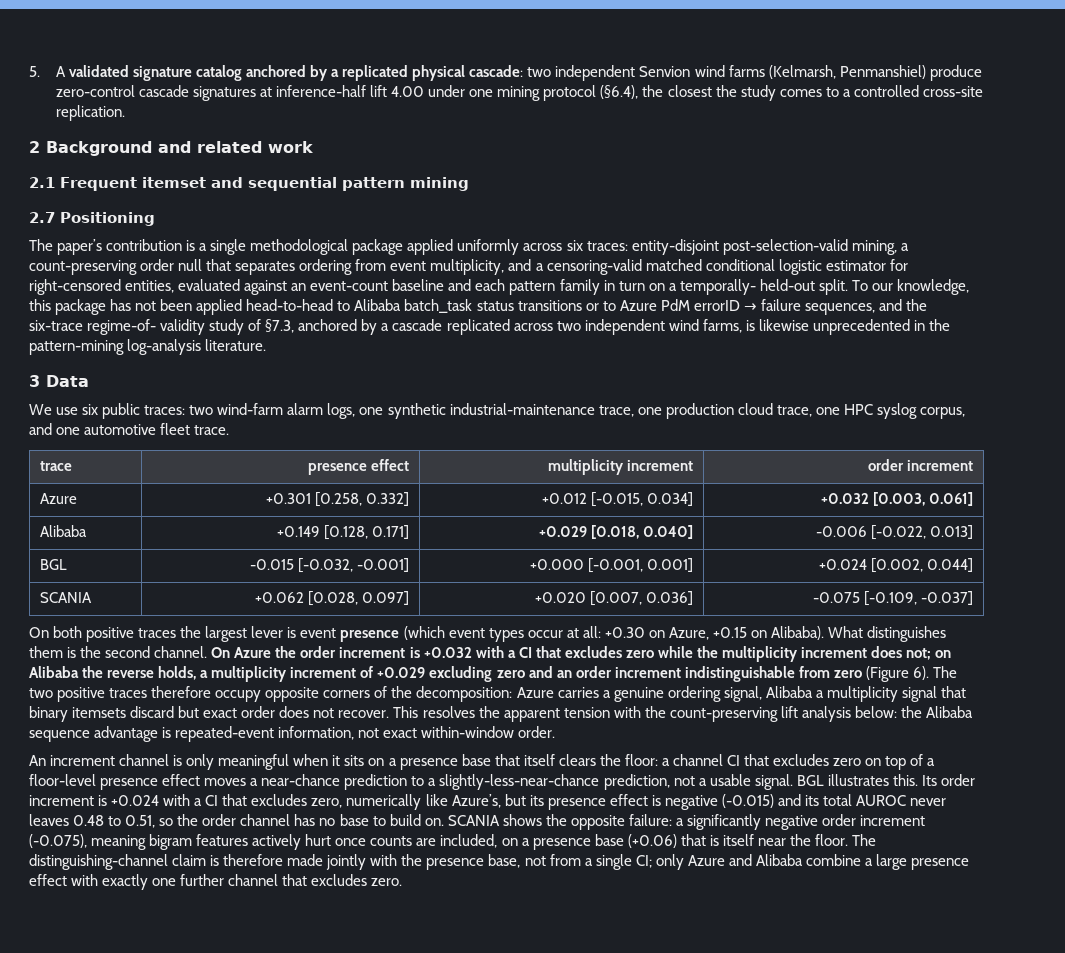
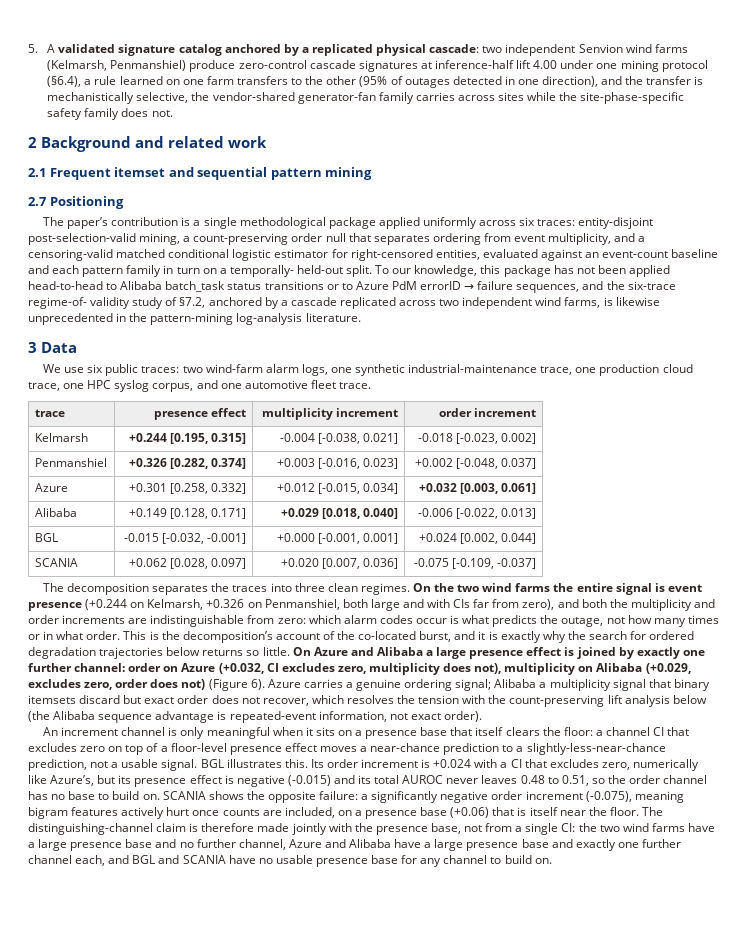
- 5. A validated signature catalog anchored by a replicated physical cascade: two independent Senvion wind farms (Kelmarsh, Penmanshiel) produce zero-control cascade signatures at inference-half lift 4.00 under one mining protocol (§6.4), the closest the study comes to a controlled cross-site replication.
+ 5. A validated signature catalog anchored by a replicated physical cascade: two independent Senvion wind farms (Kelmarsh, Penmanshiel) produce zero-control cascade signatures at inference-half lift 4.00 under one mining protocol (§6.4), a rule learned on one farm transfers to the other (95% of outages detected in one direction), and the transfer is mechanistically selective, the vendor-shared generator-fan family carries across sites while the site-phase-specific safety family does not.
- To our knowledge, this package has not been applied head-to-head to Alibaba batch_task status transitions or to Azure PdM errorID → failure sequences, and the six-trace regime-of- validity study of §7.3, anchored by a cascade replicated across two independent wind farms, is likewise unprecedented in the pattern-mining log-analysis literature.
+ To our knowledge, this package has not been applied head-to-head to Alibaba batch_task status transitions or to Azure PdM errorID → failure sequences, and the six-trace regime-of- validity study of §7.2, anchored by a cascade replicated across two independent wind farms, is likewise unprecedented in the pattern-mining log-analysis literature.
+ Kelmarsh | +0.244 [0.195, 0.315] | -0.004 [-0.038, 0.021] | -0.018 [-0.023, 0.002]
+ Penmanshiel | +0.326 [0.282, 0.374] | +0.003 [-0.016, 0.023] | +0.002 [-0.048, 0.037]
- On both positive traces the largest lever is event presence (which event types occur at all: +0.30 on Azure, +0.15 on Alibaba). What distinguishes them is the second channel. On Azure the order increment is +0.032 with a CI that excludes zero while the multiplicity increment does not; on Alibaba the reverse holds, a multiplicity increment of +0.029 excluding zero and an order increment indistinguishable from zero (Figure 6). The two positive traces therefore occupy opposite corners of the decomposition: Azure carries a genuine ordering signal, Alibaba a multiplicity signal that binary itemsets discard but exact order does not recover. This resolves the apparent tension with the count-preserving lift analysis below: the Alibaba sequence advantage is repeated-event information, not exact within-window order.
+ The decomposition separates the traces into three clean regimes. On the two wind farms the entire signal is event presence (+0.244 on Kelmarsh, +0.326 on Penmanshiel, both large and with CIs far from zero), and both the multiplicity and order increments are indistinguishable from zero: which alarm codes occur is what predicts the outage, not how many times or in what order. This is the decomposition’s account of the co-located burst, and it is exactly why the search for ordered degradation trajectories below returns so little. On Azure and Alibaba a large presence effect is joined by exactly one further channel: order on Azure (+0.032, CI excludes zero, multiplicity does not), multiplicity on Alibaba (+0.029, excludes zero, order does not) (Figure 6). Azure carries a genuine ordering signal; Alibaba a multiplicity signal that binary itemsets discard but exact order does not recover, which resolves the tension with the count-preserving lift analysis below (the Alibaba sequence advantage is repeated-event information, not exact order).
- The distinguishing-channel claim is therefore made jointly with the presence base, not from a single CI; only Azure and Alibaba combine a large presence effect with exactly one further channel that excludes zero.
+ The distinguishing-channel claim is therefore made jointly with the presence base, not from a single CI: the two wind farms have a large presence base and no further channel, Azure and Alibaba have a large presence base and exactly one further channel each, and BGL and SCANIA have no usable presence base for any channel to build on.

